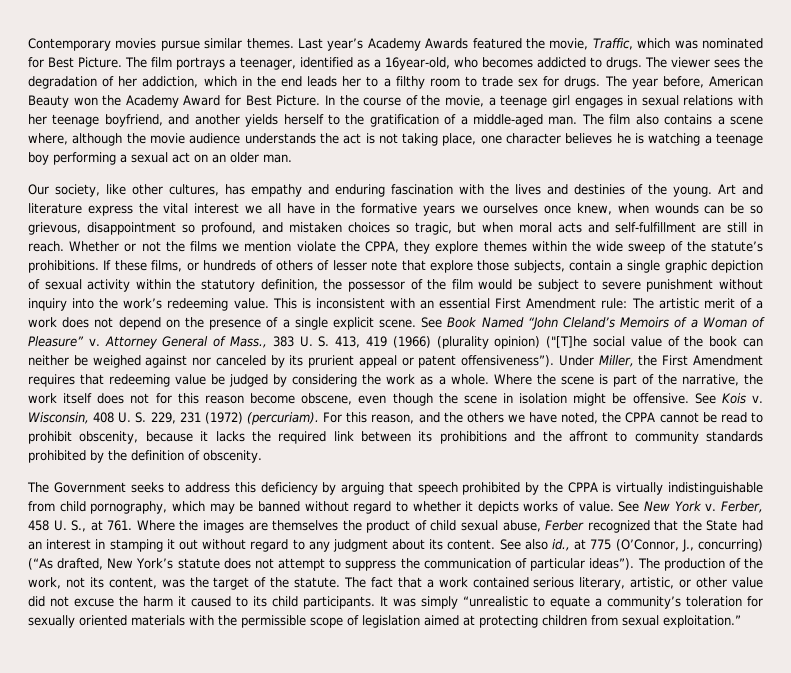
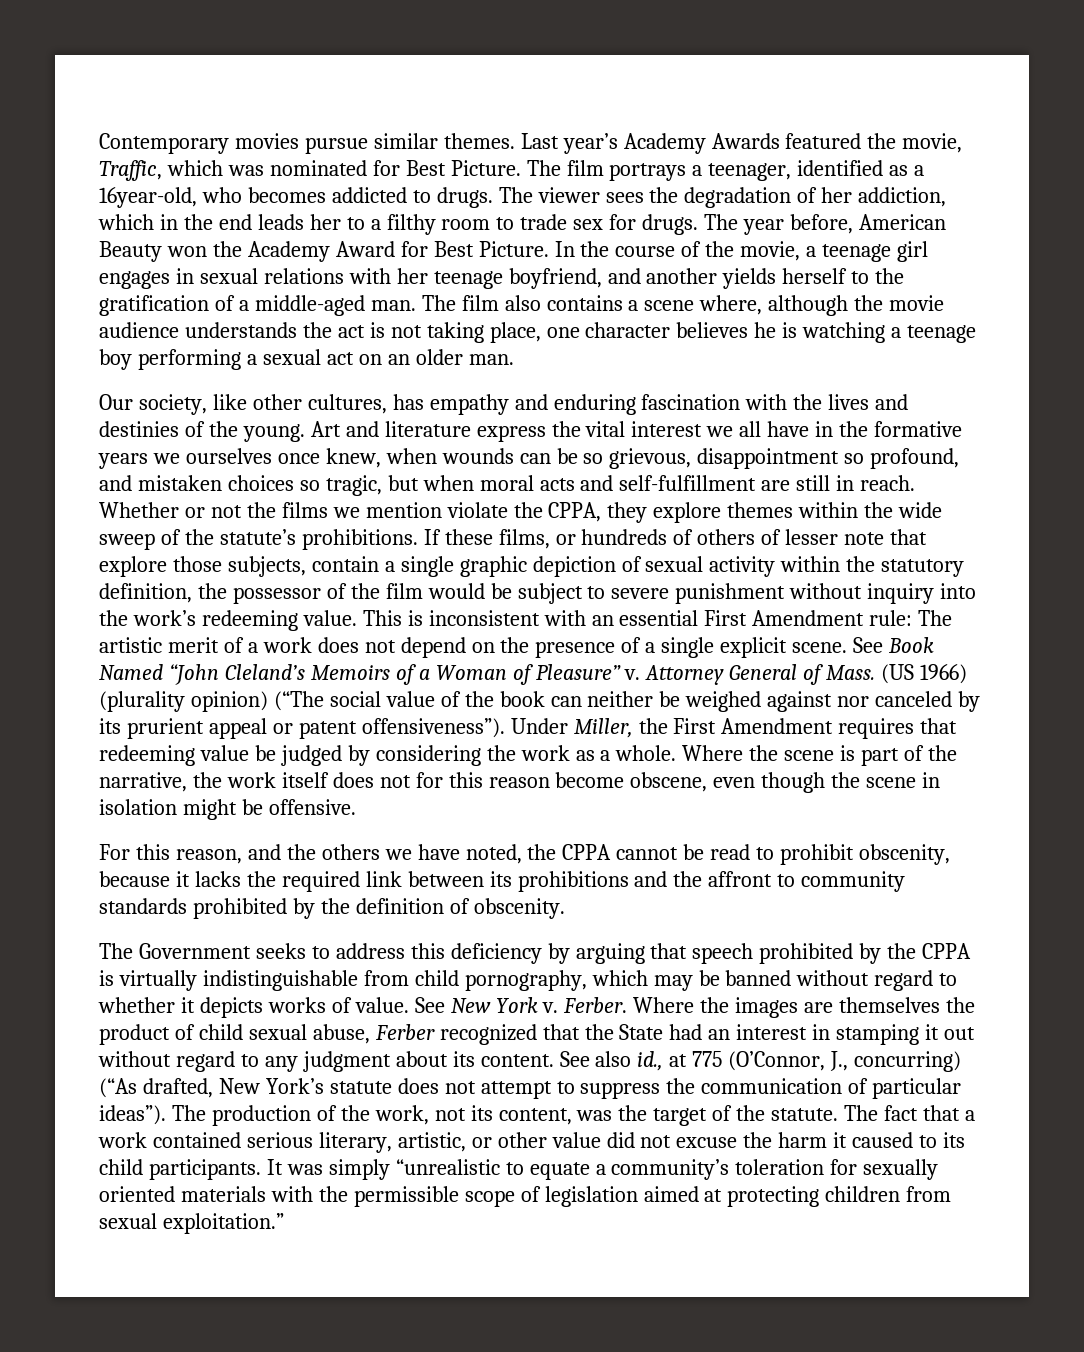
- Attorney General of Mass., 383 U. S. 413, 419 (1966) (plurality opinion) ("[T]he social value of the book can neither be weighed against nor canceled by its prurient appeal or patent offensiveness”).
+ Attorney General of Mass. (US 1966) (plurality opinion) (“The social value of the book can neither be weighed against nor canceled by its prurient appeal or patent offensiveness”).
- Where the scene is part of the narrative, the work itself does not for this reason become obscene, even though the scene in isolation might be offensive. See Kois v. Wisconsin, 408 U. S. 229, 231 (1972) (percuriam). For this reason, and the others we have noted, the CPPA cannot be read to prohibit obscenity, because it lacks the required link between its prohibitions and the affront to community standards prohibited by the definition of obscenity.
+ Where the scene is part of the narrative, the work itself does not for this reason become obscene, even though the scene in isolation might be offensive.
+ For this reason, and the others we have noted, the CPPA cannot be read to prohibit obscenity, because it lacks the required link between its prohibitions and the affront to community standards prohibited by the definition of obscenity.
- Ferber, 458 U. S., at 761. Where the images are themselves the product of child sexual abuse, Ferber recognized that the State had an interest in stamping it out without regard to any judgment about its content.
+ Ferber. Where the images are themselves the product of child sexual abuse, Ferber recognized that the State had an interest in stamping it out without regard to any judgment about its content.

